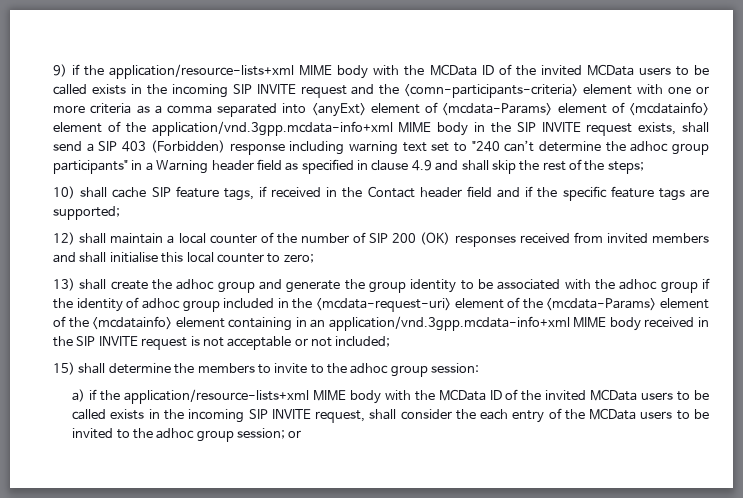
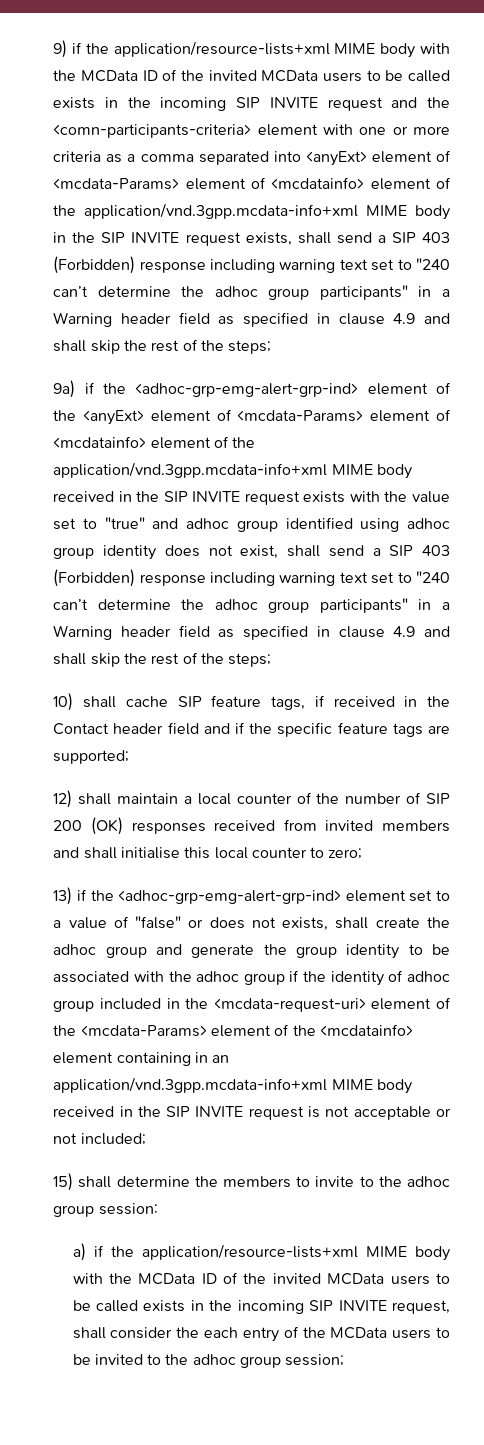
+ 9a) if the <adhoc-grp-emg-alert-grp-ind> element of the <anyExt> element of <mcdata-Params> element of <mcdatainfo> element of the application/vnd.3gpp.mcdata-info+xml MIME body received in the SIP INVITE request exists with the value set to "true" and adhoc group identified using adhoc group identity does not exist, shall send a SIP 403 (Forbidden) response including warning text set to "240 can’t determine the adhoc group participants" in a Warning header field as specified in clause 4.9 and shall skip the rest of the steps;
- 13) shall create the adhoc group and generate the group identity to be associated with the adhoc group if the identity of adhoc group included in the <mcdata-request-uri> element of the <mcdata-Params> element of the <mcdatainfo> element containing in an application/vnd.3gpp.mcdata-info+xml MIME body received in the SIP INVITE request is not acceptable or not included;
+ 13) if the <adhoc-grp-emg-alert-grp-ind> element set to a value of "false" or does not exists, shall create the adhoc group and generate the group identity to be associated with the adhoc group if the identity of adhoc group included in the <mcdata-request-uri> element of the <mcdata-Params> element of the <mcdatainfo> element containing in an application/vnd.3gpp.mcdata-info+xml MIME body received in the SIP INVITE request is not acceptable or not included;
- a) if the application/resource-lists+xml MIME body with the MCData ID of the invited MCData users to be called exists in the incoming SIP INVITE request, shall consider the each entry of the MCData users to be invited to the adhoc group session; or
+ a) if the application/resource-lists+xml MIME body with the MCData ID of the invited MCData users to be called exists in the incoming SIP INVITE request, shall consider the each entry of the MCData users to be invited to the adhoc group session;

